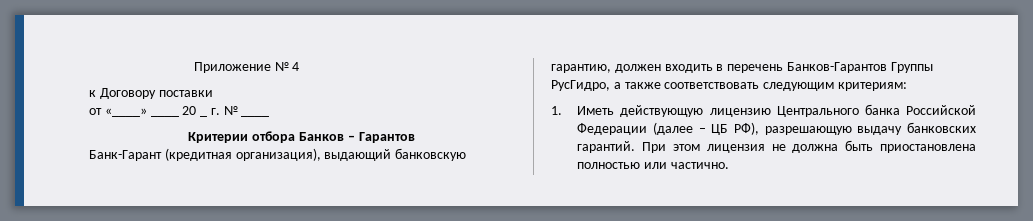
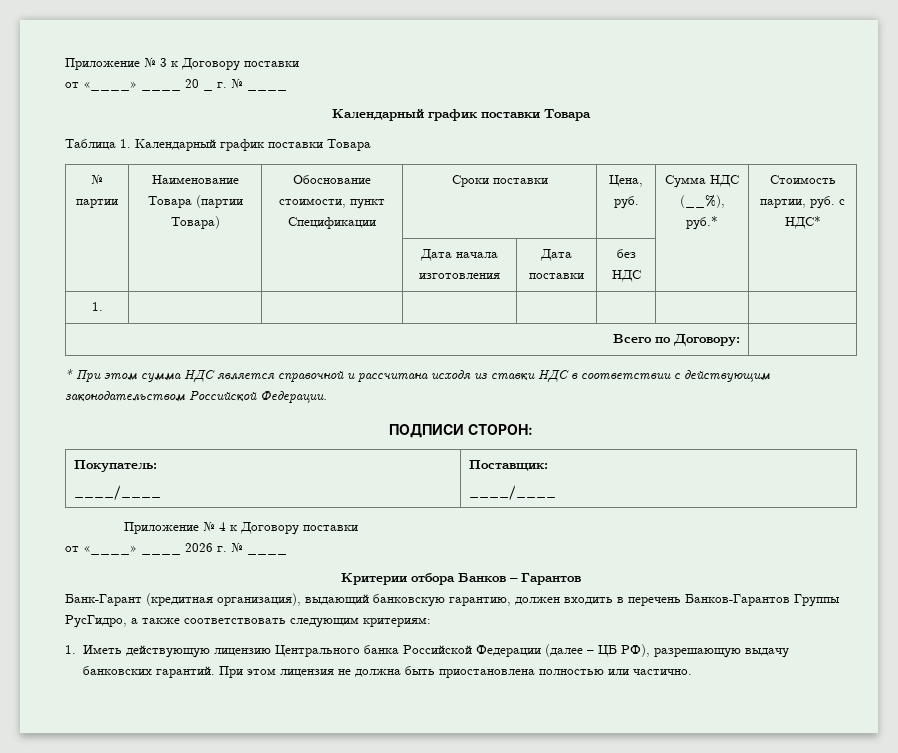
- Приложение № 4
- к Договору поставки
+ Приложение № 3 к Договору поставки
  от «____» ____ 20 _ г. № ____
+ Календарный график поставки Товара
+ Таблица 1. Календарный график поставки Товара
+ № партии | Наименование Товара (партии Товара) | Обоснование стоимости, пункт Спецификации | Сроки поставки | Цена, руб. | Сумма НДС (__%), руб.* | Стоимость партии, руб. с НДС*
+ | | | Дата начала изготовления | Дата поставки | без НДС | |
+ 1. | | | | | | |
+ Всего по Договору: |
+ * При этом сумма НДС является справочной и рассчитана исходя из ставки НДС в соответствии с действующим законодательством Российской Федерации.
+ ПОДПИСИ СТОРОН:
+ Покупатель:
+ ____/____ | Поставщик:
+ ____/____
+ Приложение № 4 к Договору поставки
+ от «____» ____ 2026 г. № ____

